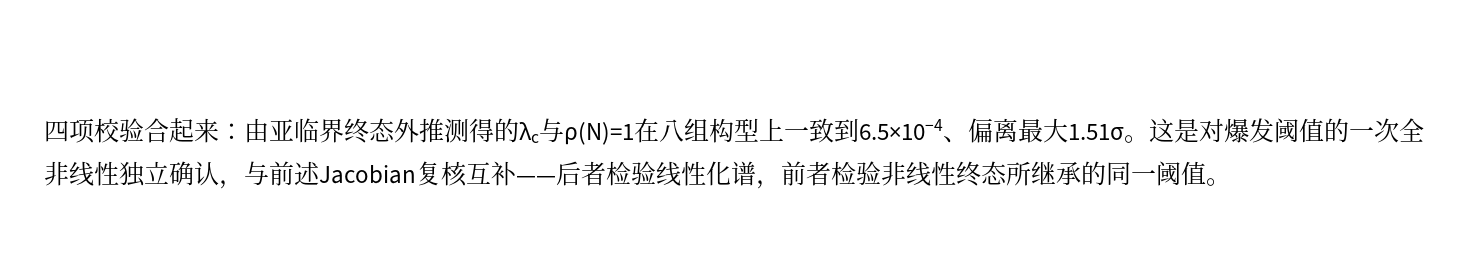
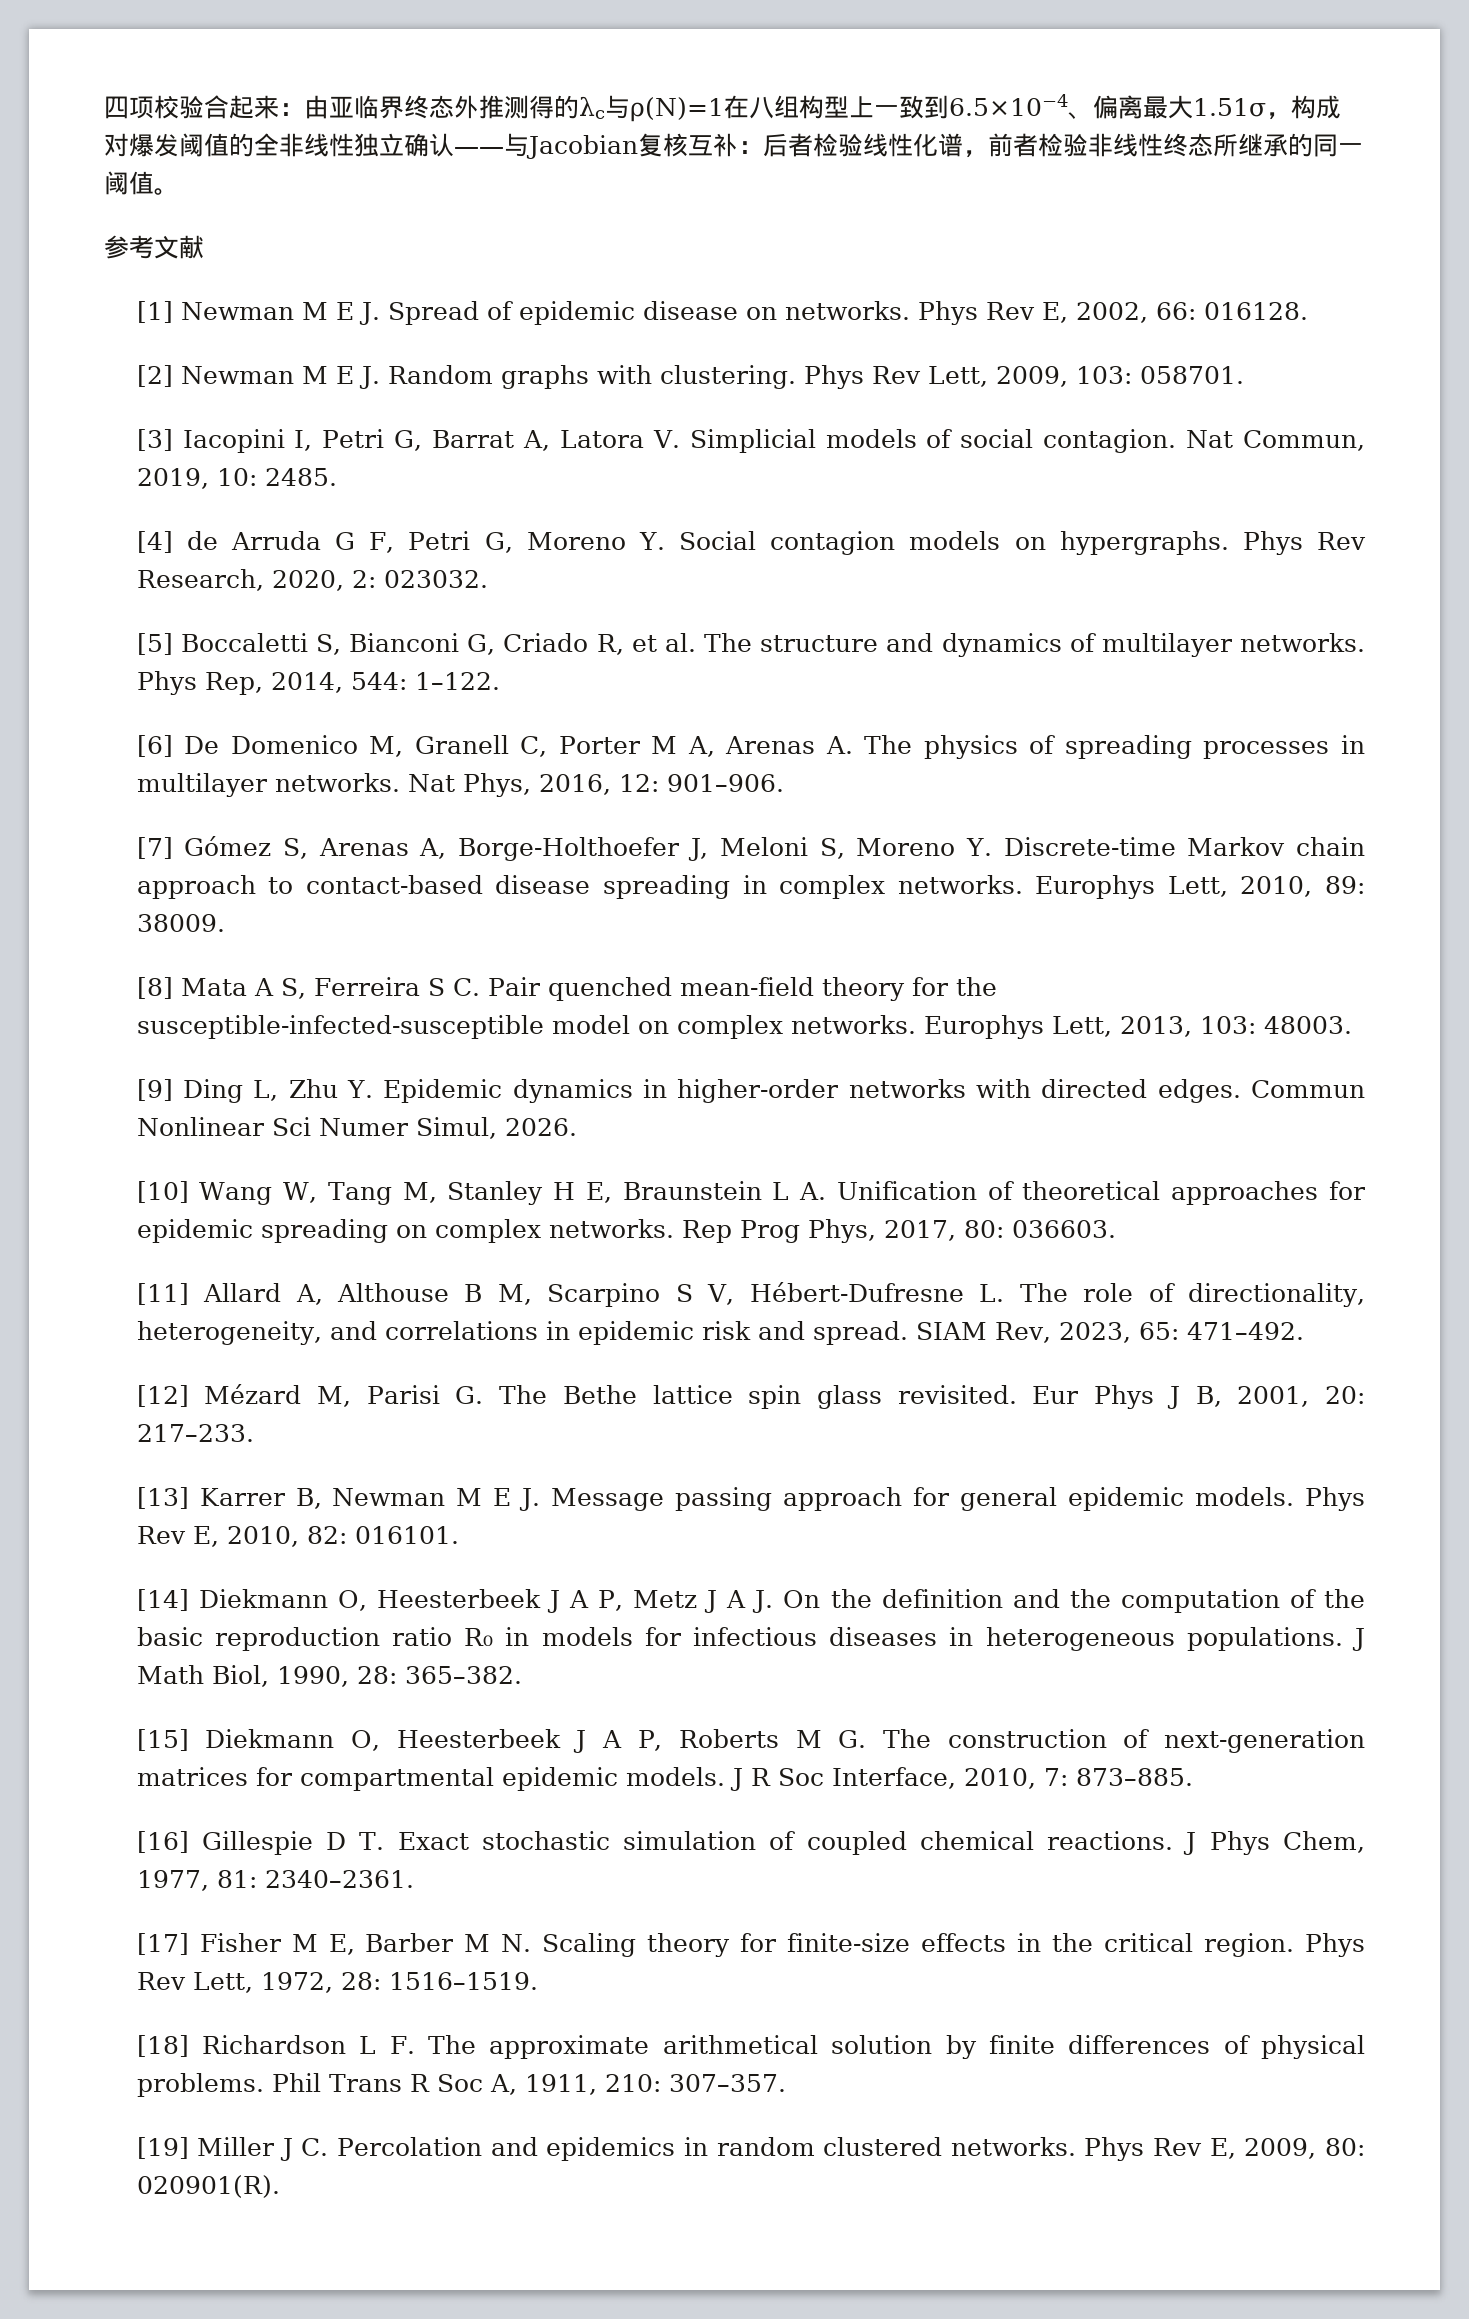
- 四项校验合起来：由亚临界终态外推测得的λc与ρ(N)=1在八组构型上一致到6.5×10−4、偏离最大1.51σ。这是对爆发阈值的一次全非线性独立确认，与前述Jacobian复核互补——后者检验线性化谱，前者检验非线性终态所继承的同一阈值。
+ 四项校验合起来：由亚临界终态外推测得的λc与ρ(N)=1在八组构型上一致到6.5×10−4、偏离最大1.51σ，构成对爆发阈值的全非线性独立确认——与Jacobian复核互补：后者检验线性化谱，前者检验非线性终态所继承的同一阈值。
+ 参考文献
+ [1] Newman M E J. Spread of epidemic disease on networks. Phys Rev E, 2002, 66: 016128.
+ [2] Newman M E J. Random graphs with clustering. Phys Rev Lett, 2009, 103: 058701.
+ [3] Iacopini I, Petri G, Barrat A, Latora V. Simplicial models of social contagion. Nat Commun, 2019, 10: 2485.
+ [4] de Arruda G F, Petri G, Moreno Y. Social contagion models on hypergraphs. Phys Rev Research, 2020, 2: 023032.
+ [5] Boccaletti S, Bianconi G, Criado R, et al. The structure and dynamics of multilayer networks. Phys Rep, 2014, 544: 1–122.
+ [6] De Domenico M, Granell C, Porter M A, Arenas A. The physics of spreading processes in multilayer networks. Nat Phys, 2016, 12: 901–906.
+ [7] Gómez S, Arenas A, Borge-Holthoefer J, Meloni S, Moreno Y. Discrete-time Markov chain approach to contact-based disease spreading in complex networks. Europhys Lett, 2010, 89: 38009.
+ [8] Mata A S, Ferreira S C. Pair quenched mean-field theory for the susceptible-infected-susceptible model on complex networks. Europhys Lett, 2013, 103: 48003.
+ [9] Ding L, Zhu Y. Epidemic dynamics in higher-order networks with directed edges. Commun Nonlinear Sci Numer Simul, 2026.
+ [10] Wang W, Tang M, Stanley H E, Braunstein L A. Unification of theoretical approaches for epidemic spreading on complex networks. Rep Prog Phys, 2017, 80: 036603.
+ [11] Allard A, Althouse B M, Scarpino S V, Hébert-Dufresne L. The role of directionality, heterogeneity, and correlations in epidemic risk and spread. SIAM Rev, 2023, 65: 471–492.
+ [12] Mézard M, Parisi G. The Bethe lattice spin glass revisited. Eur Phys J B, 2001, 20: 217–233.
+ [13] Karrer B, Newman M E J. Message passing approach for general epidemic models. Phys Rev E, 2010, 82: 016101.
+ [14] Diekmann O, Heesterbeek J A P, Metz J A J. On the definition and the computation of the basic reproduction ratio R₀ in models for infectious diseases in heterogeneous populations. J Math Biol, 1990, 28: 365–382.
+ [15] Diekmann O, Heesterbeek J A P, Roberts M G. The construction of next-generation matrices for compartmental epidemic models. J R Soc Interface, 2010, 7: 873–885.
+ [16] Gillespie D T. Exact stochastic simulation of coupled chemical reactions. J Phys Chem, 1977, 81: 2340–2361.
+ [17] Fisher M E, Barber M N. Scaling theory for finite-size effects in the critical region. Phys Rev Lett, 1972, 28: 1516–1519.
+ [18] Richardson L F. The approximate arithmetical solution by finite differences of physical problems. Phil Trans R Soc A, 1911, 210: 307–357.
+ [19] Miller J C. Percolation and epidemics in random clustered networks. Phys Rev E, 2009, 80: 020901(R).

